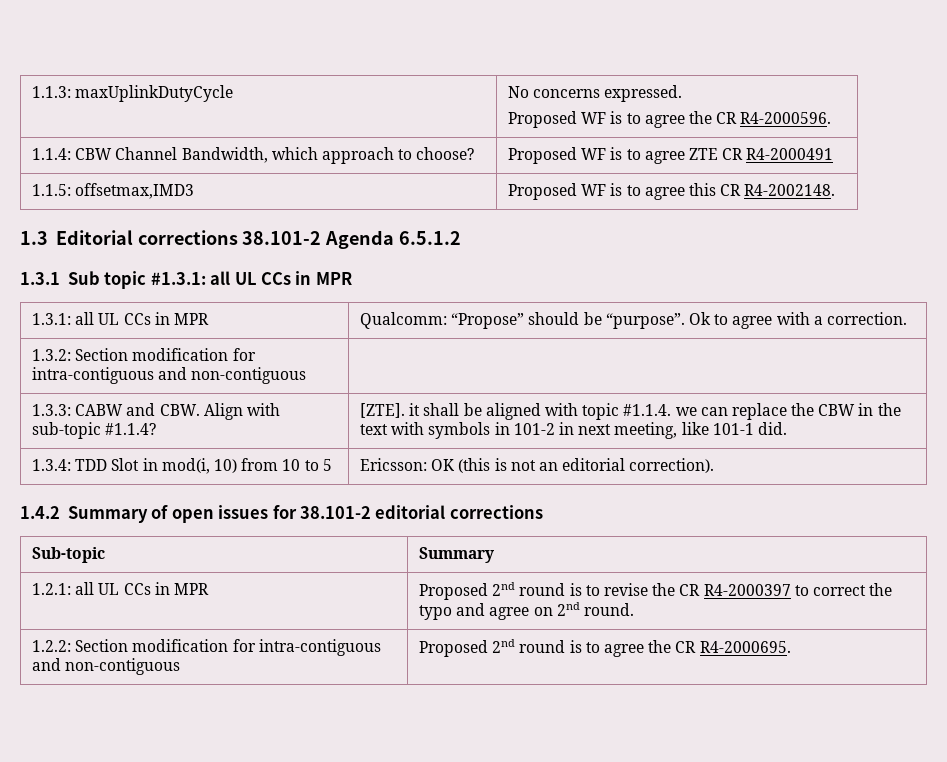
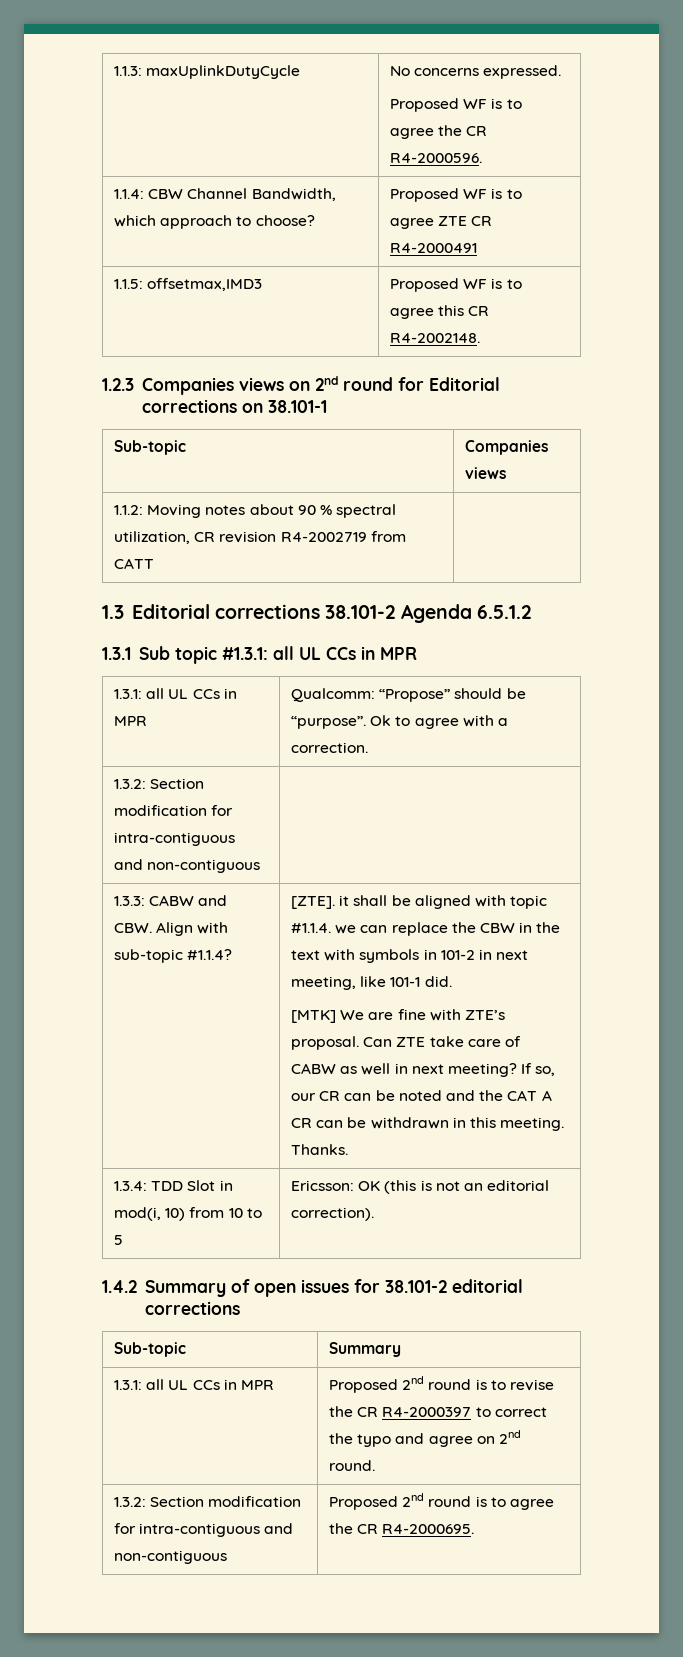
+ 1.2.3 Companies views on 2nd round for Editorial corrections on 38.101-1
+ Sub-topic | Companies views
+ 1.1.2: Moving notes about 90 % spectral utilization, CR revision R4-2002719 from CATT |
+ [MTK] We are fine with ZTE’s proposal. Can ZTE take care of CABW as well in next meeting? If so, our CR can be noted and the CAT A CR can be withdrawn in this meeting. Thanks.
- 1.2.1: all UL CCs in MPR | Proposed 2nd round is to revise the CR R4-2000397 to correct the typo and agree on 2nd round.
+ 1.3.1: all UL CCs in MPR | Proposed 2nd round is to revise the CR R4-2000397 to correct the typo and agree on 2nd round.
- 1.2.2: Section modification for intra-contiguous and non-contiguous | Proposed 2nd round is to agree the CR R4-2000695.
+ 1.3.2: Section modification for intra-contiguous and non-contiguous | Proposed 2nd round is to agree the CR R4-2000695.

